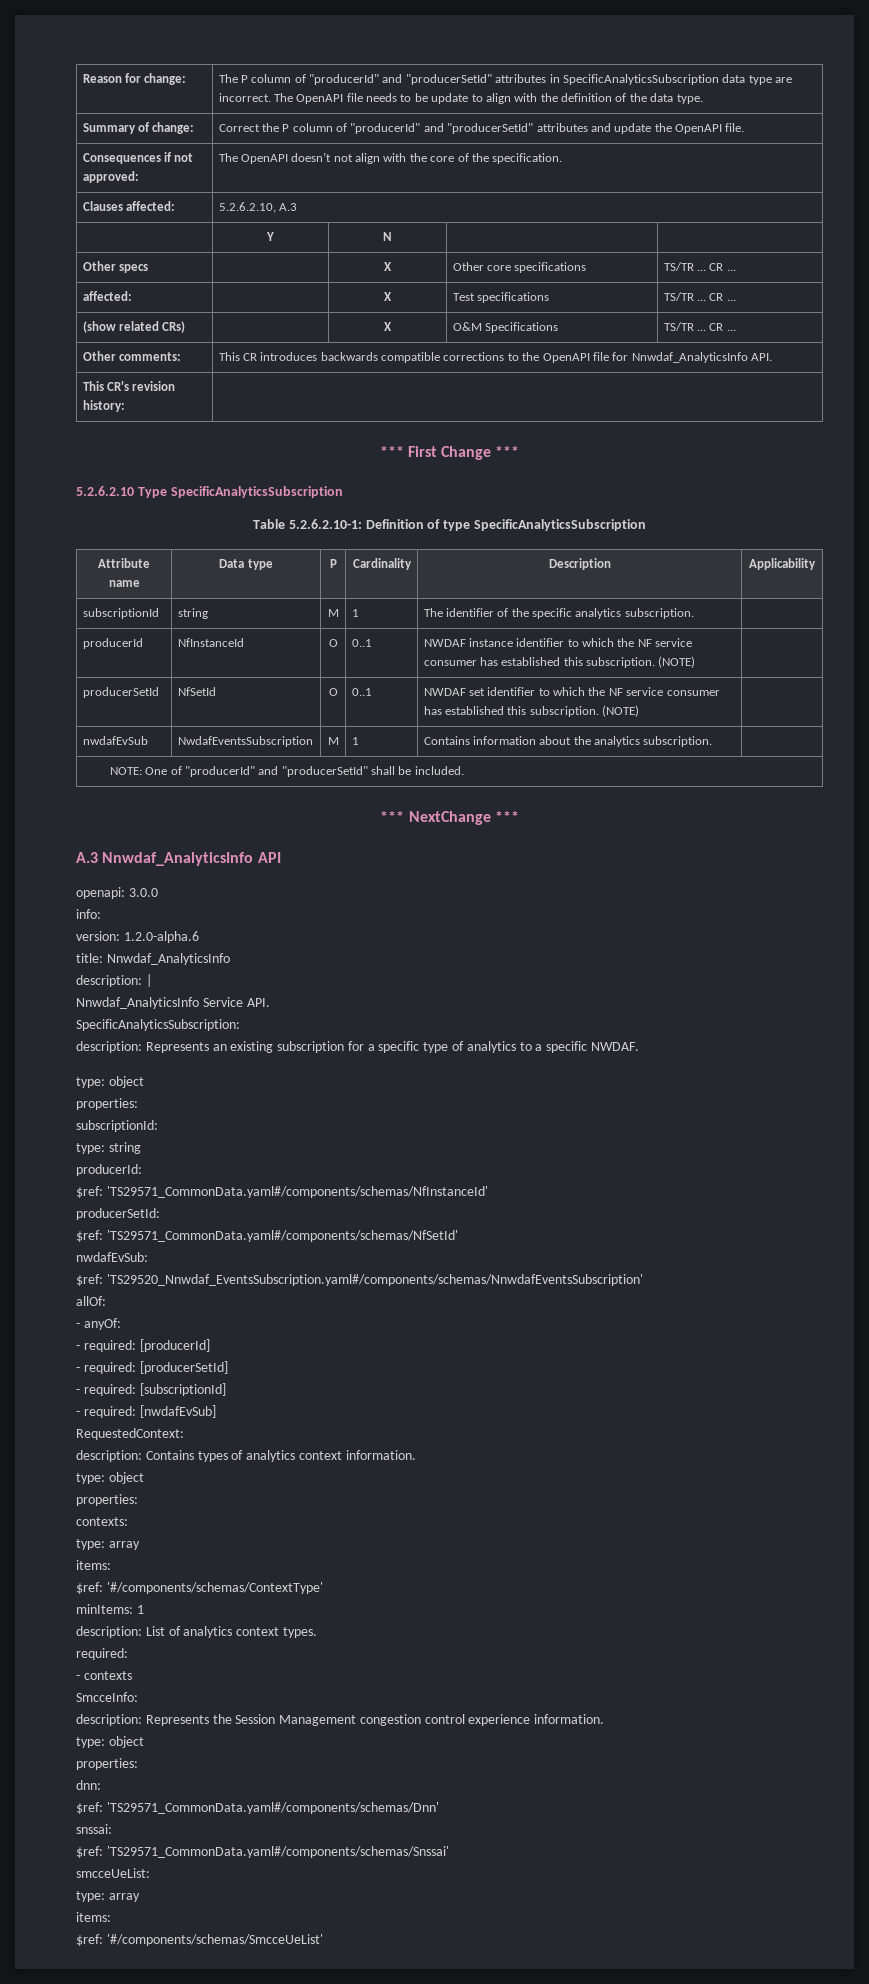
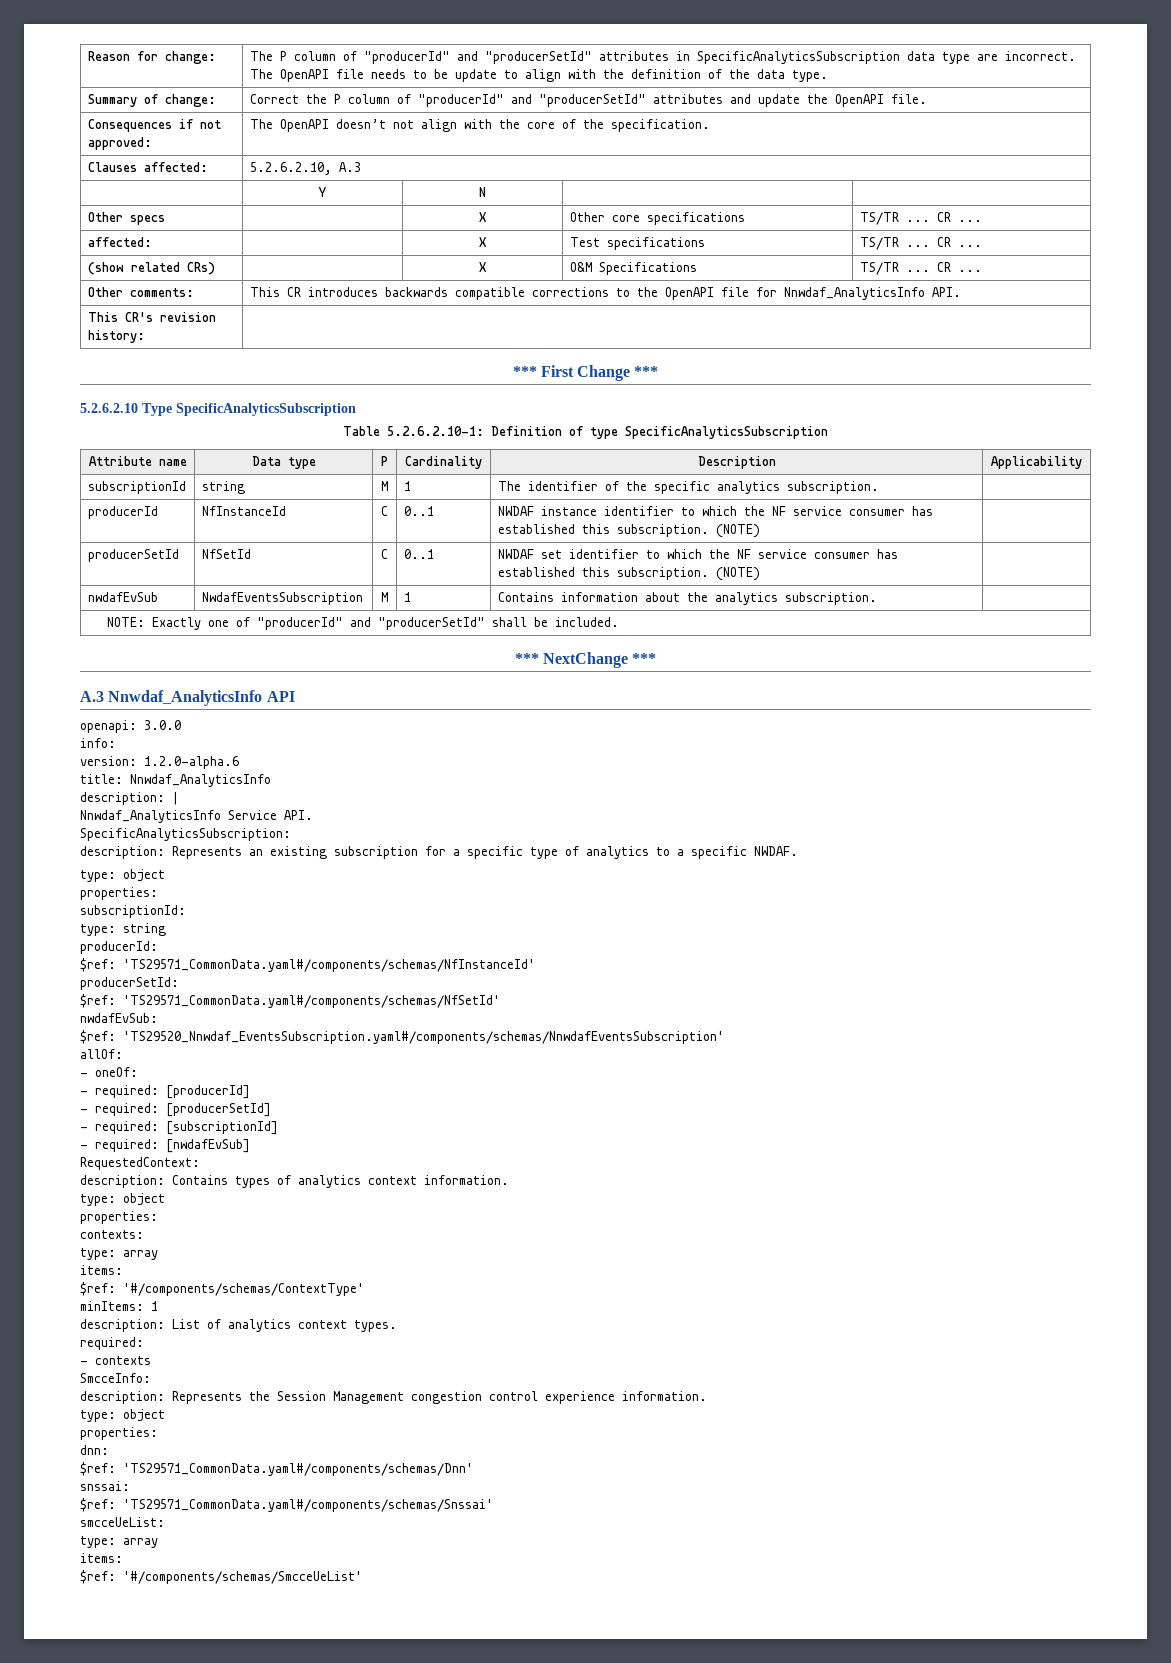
- producerId | NfInstanceId | O | 0..1 | NWDAF instance identifier to which the NF service consumer has established this subscription. (NOTE) |
+ producerId | NfInstanceId | C | 0..1 | NWDAF instance identifier to which the NF service consumer has established this subscription. (NOTE) |
- producerSetId | NfSetId | O | 0..1 | NWDAF set identifier to which the NF service consumer has established this subscription. (NOTE) |
+ producerSetId | NfSetId | C | 0..1 | NWDAF set identifier to which the NF service consumer has established this subscription. (NOTE) |
- NOTE: One of "producerId" and "producerSetId" shall be included.
+ NOTE: Exactly one of "producerId" and "producerSetId" shall be included.
- - anyOf:
+ - oneOf:

